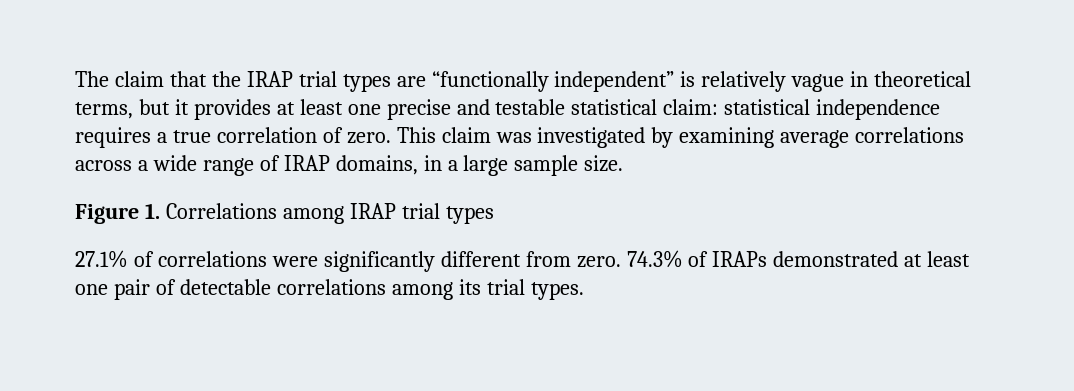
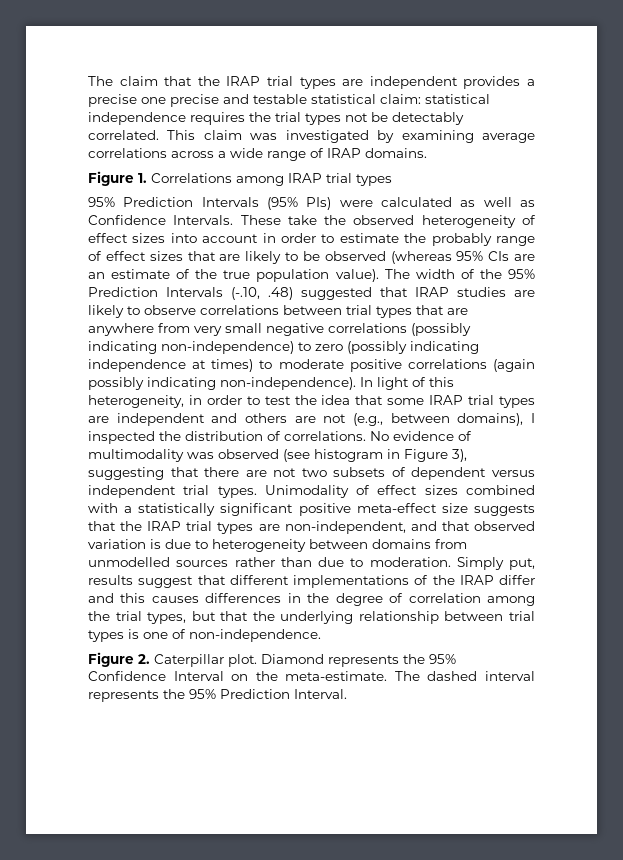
- The claim that the IRAP trial types are “functionally independent” is relatively vague in theoretical terms, but it provides at least one precise and testable statistical claim: statistical independence requires a true correlation of zero.
+ The claim that the IRAP trial types are independent provides a precise one precise and testable statistical claim: statistical independence requires the trial types not be detectably correlated.
- This claim was investigated by examining average correlations across a wide range of IRAP domains, in a large sample size.
+ This claim was investigated by examining average correlations across a wide range of IRAP domains.
- 27.1% of correlations were significantly different from zero. 74.3% of IRAPs demonstrated at least one pair of detectable correlations among its trial types.
+ 95% Prediction Intervals (95% PIs) were calculated as well as Confidence Intervals. These take the observed heterogeneity of effect sizes into account in order to estimate the probably range of effect sizes that are likely to be observed (whereas 95% CIs are an estimate of the true population value). The width of the 95% Prediction Intervals (-.10, .48) suggested that IRAP studies are likely to observe correlations between trial types that are anywhere from very small negative correlations (possibly indicating non-independence) to zero (possibly indicating independence at times) to moderate positive correlations (again possibly indicating non-independence). In light of this heterogeneity, in order to test the idea that some IRAP trial types are independent and others are not (e.g., between domains), I inspected the distribution of correlations. No evidence of multimodality was observed (see histogram in Figure 3), suggesting that there are not two subsets of dependent versus independent trial types. Unimodality of effect sizes combined with a statistically significant positive meta-effect size suggests that the IRAP trial types are non-independent, and that observed variation is due to heterogeneity between domains from unmodelled sources rather than due to moderation. Simply put, results suggest that different implementations of the IRAP differ and this causes differences in the degree of correlation among the trial types, but that the underlying relationship between trial types is one of non-independence.
+ Figure 2. Caterpillar plot. Diamond represents the 95% Confidence Interval on the meta-estimate. The dashed interval represents the 95% Prediction Interval.

